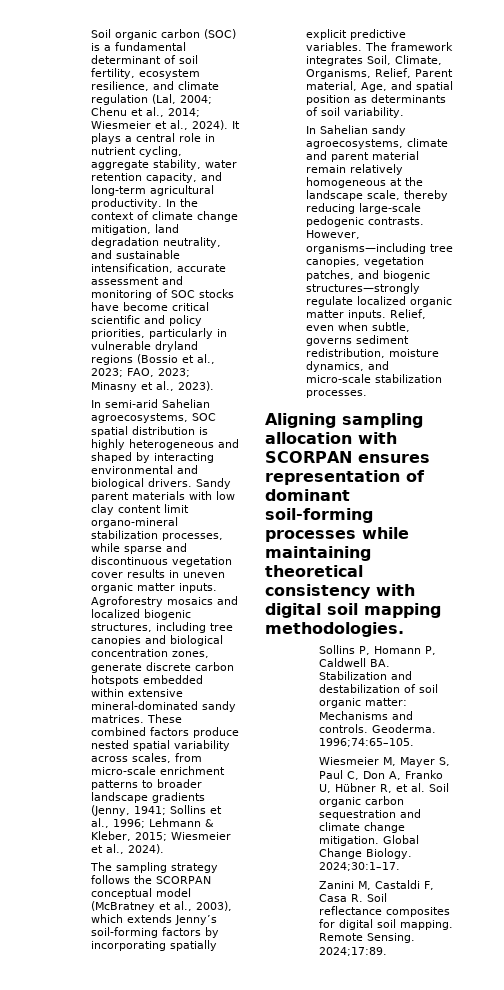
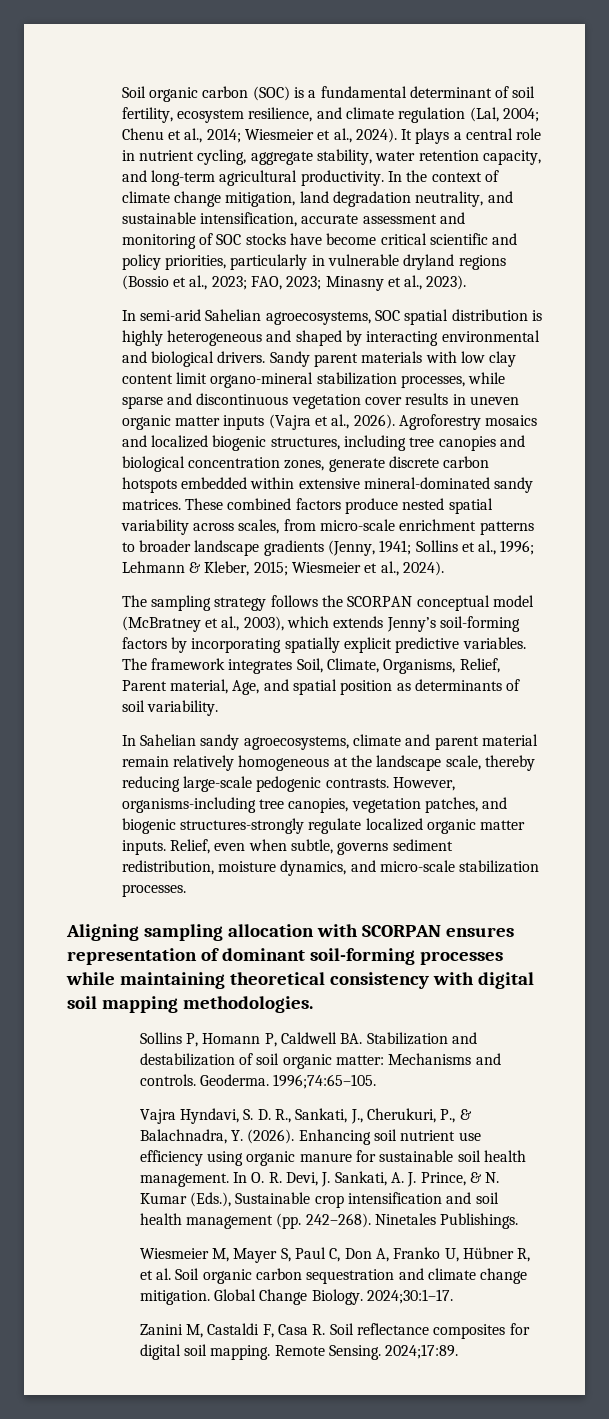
- Sandy parent materials with low clay content limit organo-mineral stabilization processes, while sparse and discontinuous vegetation cover results in uneven organic matter inputs.
+ Sandy parent materials with low clay content limit organo-mineral stabilization processes, while sparse and discontinuous vegetation cover results in uneven organic matter inputs (Vajra et al., 2026).
- However, organisms—including tree canopies, vegetation patches, and biogenic structures—strongly regulate localized organic matter inputs.
+ However, organisms-including tree canopies, vegetation patches, and biogenic structures-strongly regulate localized organic matter inputs.
+ Vajra Hyndavi, S. D. R., Sankati, J., Cherukuri, P., & Balachnadra, Y. (2026). Enhancing soil nutrient use efficiency using organic manure for sustainable soil health management. In O. R. Devi, J. Sankati, A. J. Prince, & N. Kumar (Eds.), Sustainable crop intensification and soil health management (pp. 242–268). Ninetales Publishings.

